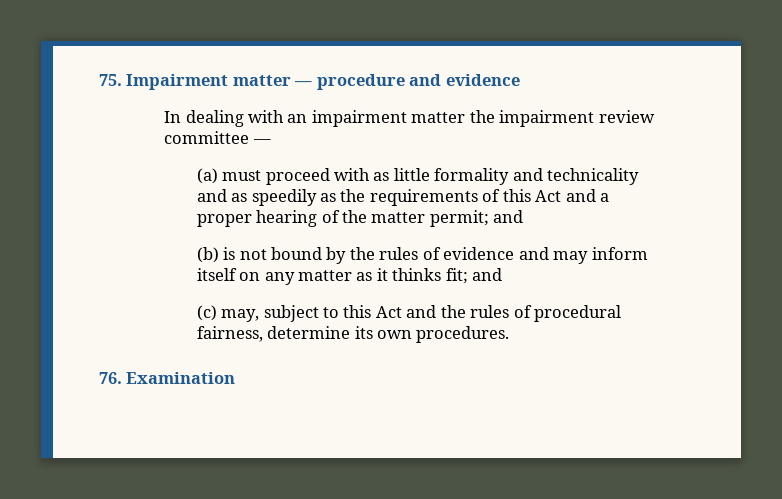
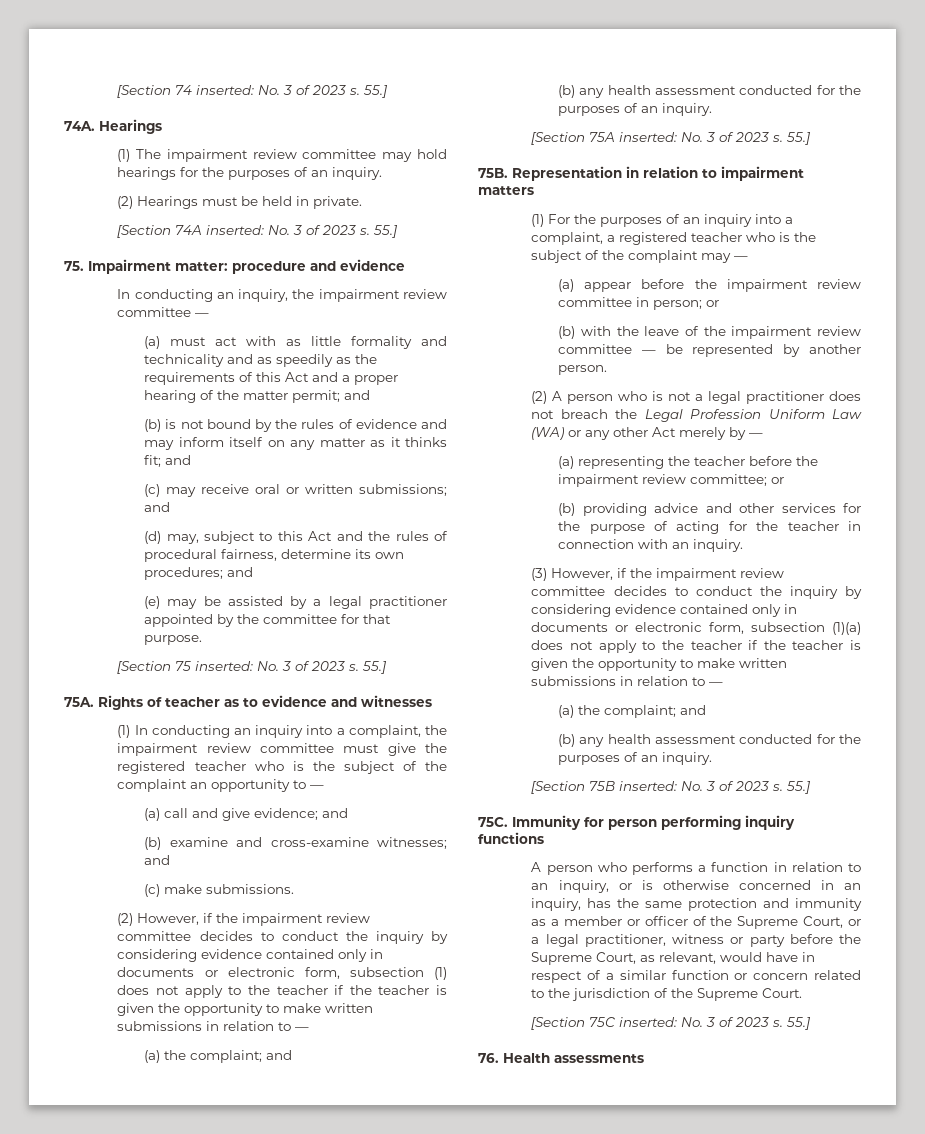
- 75. Impairment matter — procedure and evidence
+ [Section 74 inserted: No. 3 of 2023 s. 55.]
+ 74A. Hearings
+ (1) The impairment review committee may hold hearings for the purposes of an inquiry.
+ (2) Hearings must be held in private.
+ [Section 74A inserted: No. 3 of 2023 s. 55.]
+ 75. Impairment matter: procedure and evidence
- In dealing with an impairment matter the impairment review committee —
+ In conducting an inquiry, the impairment review committee —
- (a) must proceed with as little formality and technicality and as speedily as the requirements of this Act and a proper hearing of the matter permit; and
+ (a) must act with as little formality and technicality and as speedily as the requirements of this Act and a proper hearing of the matter permit; and
- (c) may, subject to this Act and the rules of procedural fairness, determine its own procedures.
+ (c) may receive oral or written submissions; and
+ (d) may, subject to this Act and the rules of procedural fairness, determine its own procedures; and
+ (e) may be assisted by a legal practitioner appointed by the committee for that purpose.
+ [Section 75 inserted: No. 3 of 2023 s. 55.]
+ 75A. Rights of teacher as to evidence and witnesses
+ (1) In conducting an inquiry into a complaint, the impairment review committee must give the registered teacher who is the subject of the complaint an opportunity to —
+ (a) call and give evidence; and
+ (b) examine and cross-examine witnesses; and
+ (c) make submissions.
+ (2) However, if the impairment review committee decides to conduct the inquiry by considering evidence contained only in documents or electronic form, subsection (1) does not apply to the teacher if the teacher is given the opportunity to make written submissions in relation to —
+ (a) the complaint; and
+ (b) any health assessment conducted for the purposes of an inquiry.
+ [Section 75A inserted: No. 3 of 2023 s. 55.]
+ 75B. Representation in relation to impairment matters
+ (1) For the purposes of an inquiry into a complaint, a registered teacher who is the subject of the complaint may —
+ (a) appear before the impairment review committee in person; or
+ (b) with the leave of the impairment review committee — be represented by another person.
+ (2) A person who is not a legal practitioner does not breach the Legal Profession Uniform Law (WA) or any other Act merely by —
+ (a) representing the teacher before the impairment review committee; or
+ (b) providing advice and other services for the purpose of acting for the teacher in connection with an inquiry.
+ (3) However, if the impairment review committee decides to conduct the inquiry by considering evidence contained only in documents or electronic form, subsection (1)(a) does not apply to the teacher if the teacher is given the opportunity to make written submissions in relation to —
+ (a) the complaint; and
+ (b) any health assessment conducted for the purposes of an inquiry.
+ [Section 75B inserted: No. 3 of 2023 s. 55.]
+ 75C. Immunity for person performing inquiry functions
+ A person who performs a function in relation to an inquiry, or is otherwise concerned in an inquiry, has the same protection and immunity as a member or officer of the Supreme Court, or a legal practitioner, witness or party before the Supreme Court, as relevant, would have in respect of a similar function or concern related to the jurisdiction of the Supreme Court.
+ [Section 75C inserted: No. 3 of 2023 s. 55.]
- 76. Examination
+ 76. Health assessments

